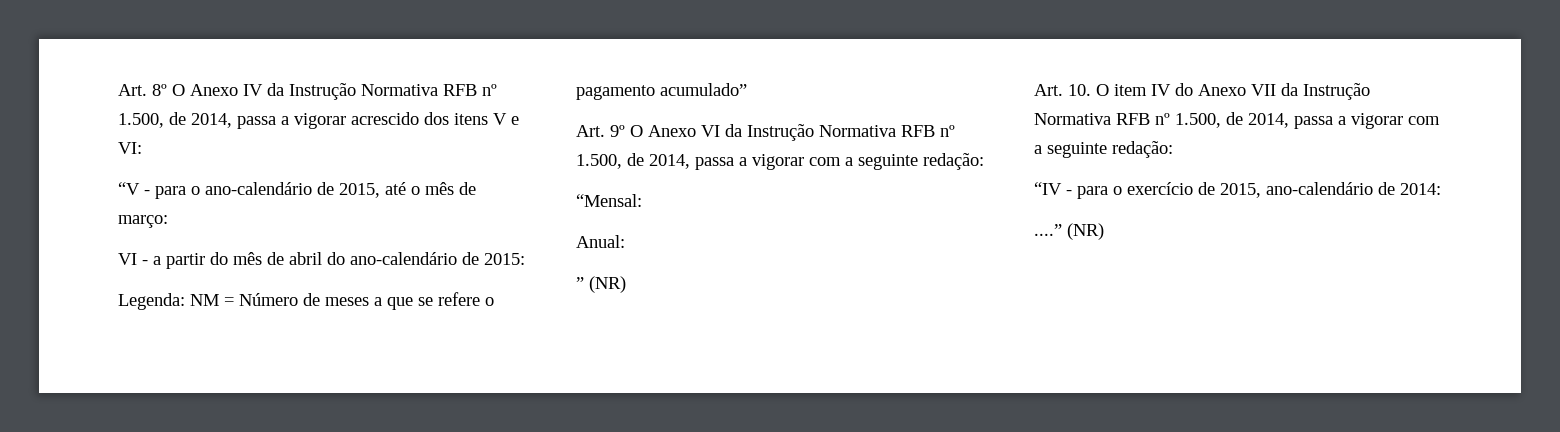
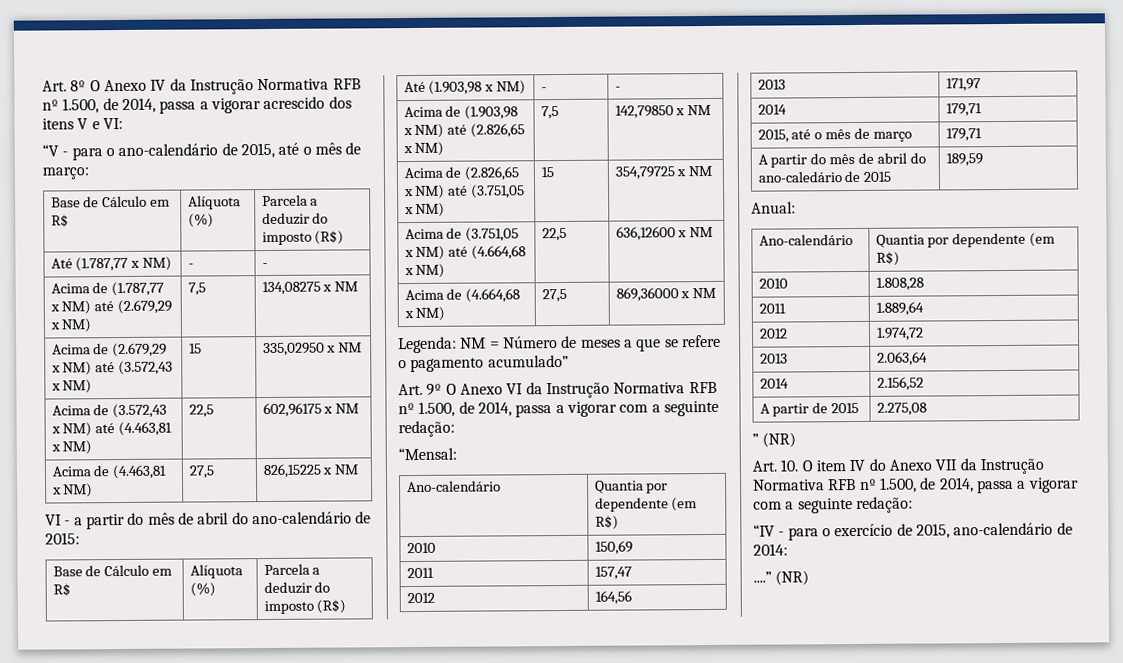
  “V - para o ano-calendário de 2015, até o mês de março:
+ Base de Cálculo em R$ | Alíquota (%) | Parcela a deduzir do imposto (R$)
+ Até (1.787,77 x NM) | - | -
+ Acima de (1.787,77 x NM) até (2.679,29 x NM) | 7,5 | 134,08275 x NM
+ Acima de (2.679,29 x NM) até (3.572,43 x NM) | 15 | 335,02950 x NM
+ Acima de (3.572,43 x NM) até (4.463,81 x NM) | 22,5 | 602,96175 x NM
+ Acima de (4.463,81 x NM) | 27,5 | 826,15225 x NM
  VI - a partir do mês de abril do ano-calendário de 2015:
+ Base de Cálculo em R$ | Alíquota (%) | Parcela a deduzir do imposto (R$)
+ Até (1.903,98 x NM) | - | -
+ Acima de (1.903,98 x NM) até (2.826,65 x NM) | 7,5 | 142,79850 x NM
+ Acima de (2.826,65 x NM) até (3.751,05 x NM) | 15 | 354,79725 x NM
+ Acima de (3.751,05 x NM) até (4.664,68 x NM) | 22,5 | 636,12600 x NM
+ Acima de (4.664,68 x NM) | 27,5 | 869,36000 x NM
  “Mensal:
+ Ano-calendário | Quantia por dependente (em R$)
+ 2010 | 150,69
+ 2011 | 157,47
+ 2012 | 164,56
+ 2013 | 171,97
+ 2014 | 179,71
+ 2015, até o mês de março | 179,71
+ A partir do mês de abril do ano-caledário de 2015 | 189,59
  Anual:
+ Ano-calendário | Quantia por dependente (em R$)
+ 2010 | 1.808,28
+ 2011 | 1.889,64
+ 2012 | 1.974,72
+ 2013 | 2.063,64
+ 2014 | 2.156,52
+ A partir de 2015 | 2.275,08

